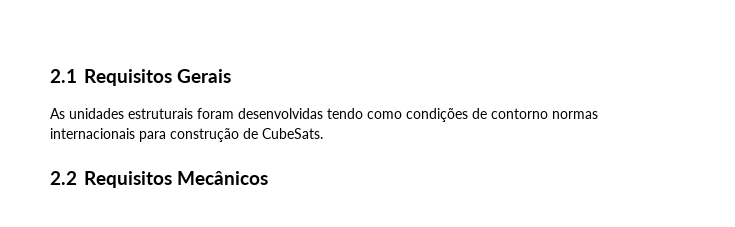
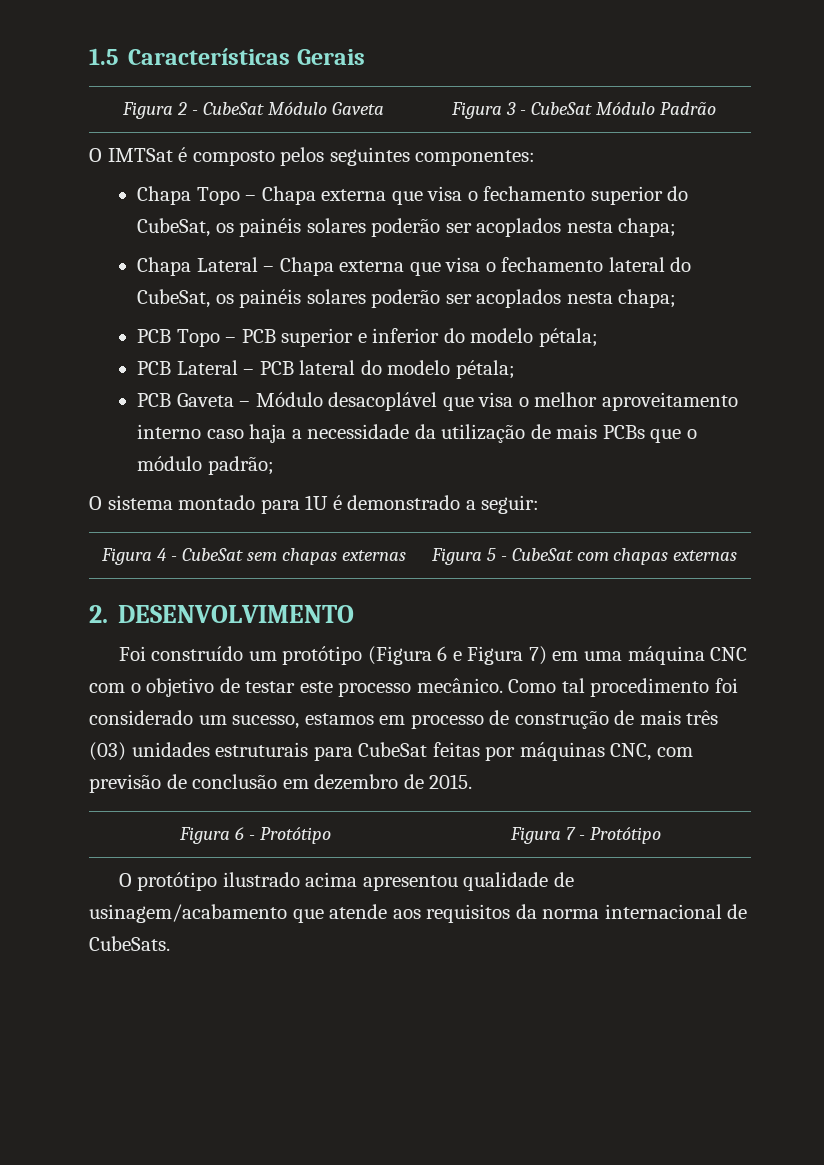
- 2.1 Requisitos Gerais
+ 1.5 Características Gerais
- As unidades estruturais foram desenvolvidas tendo como condições de contorno normas internacionais para construção de CubeSats.
+ Figura 2 - CubeSat Módulo Gaveta | Figura 3 - CubeSat Módulo Padrão
+ O IMTSat é composto pelos seguintes componentes:
+ Chapa Topo – Chapa externa que visa o fechamento superior do CubeSat, os painéis solares poderão ser acoplados nesta chapa;
+ Chapa Lateral – Chapa externa que visa o fechamento lateral do CubeSat, os painéis solares poderão ser acoplados nesta chapa;
+ PCB Topo – PCB superior e inferior do modelo pétala;
+ PCB Lateral – PCB lateral do modelo pétala;
+ PCB Gaveta – Módulo desacoplável que visa o melhor aproveitamento interno caso haja a necessidade da utilização de mais PCBs que o módulo padrão;
+ O sistema montado para 1U é demonstrado a seguir:
+ Figura 4 - CubeSat sem chapas externas | Figura 5 - CubeSat com chapas externas
+ 2. DESENVOLVIMENTO
+ Foi construído um protótipo (Figura 6 e Figura 7) em uma máquina CNC com o objetivo de testar este processo mecânico. Como tal procedimento foi considerado um sucesso, estamos em processo de construção de mais três (03) unidades estruturais para CubeSat feitas por máquinas CNC, com previsão de conclusão em dezembro de 2015.
+ Figura 6 - Protótipo | Figura 7 - Protótipo
+ O protótipo ilustrado acima apresentou qualidade de usinagem/acabamento que atende aos requisitos da norma internacional de CubeSats.
- 2.2 Requisitos Mecânicos

